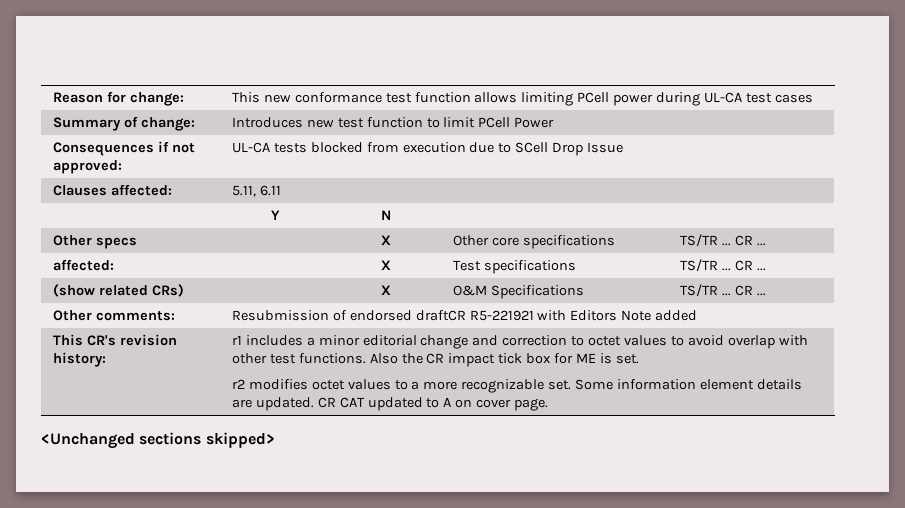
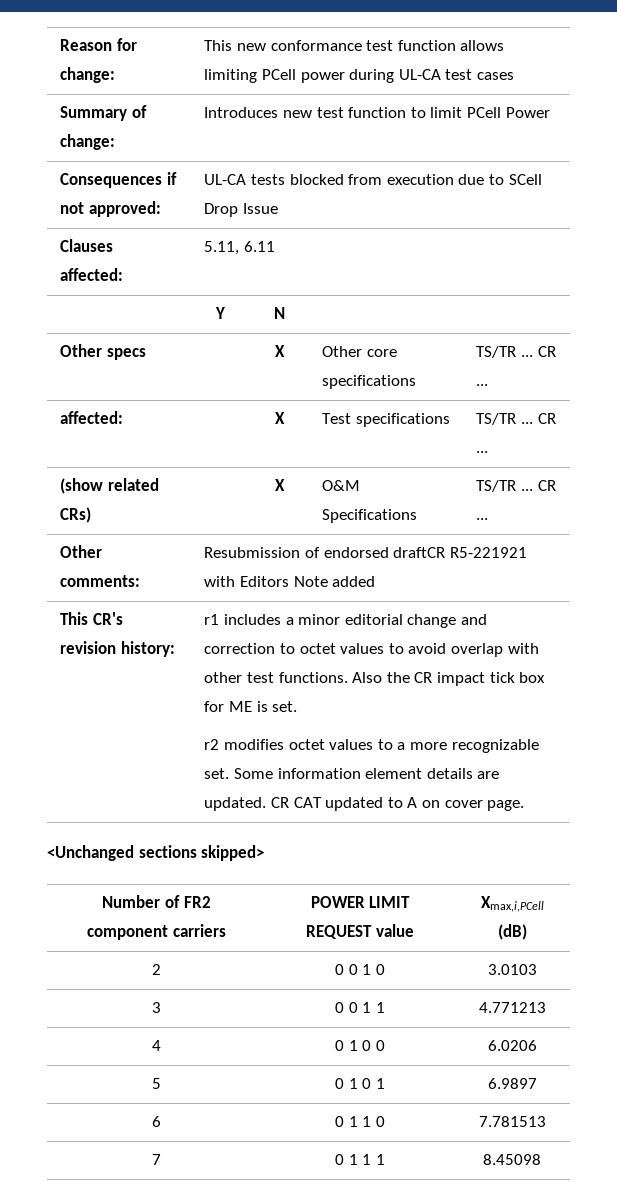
+ Number of FR2 component carriers | POWER LIMIT REQUEST value | Xmax,i,PCell (dB)
+ 2 | 0 0 1 0 | 3.0103
+ 3 | 0 0 1 1 | 4.771213
+ 4 | 0 1 0 0 | 6.0206
+ 5 | 0 1 0 1 | 6.9897
+ 6 | 0 1 1 0 | 7.781513
+ 7 | 0 1 1 1 | 8.45098

